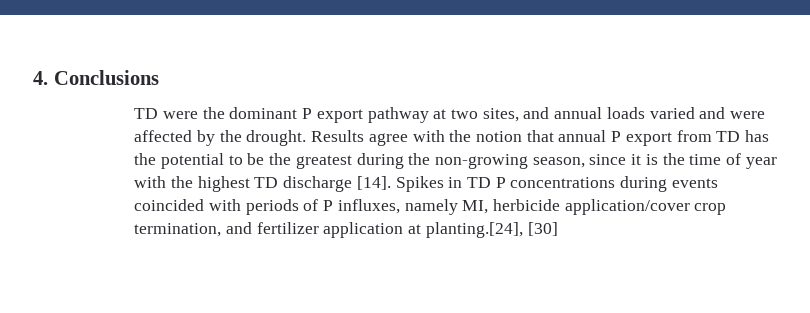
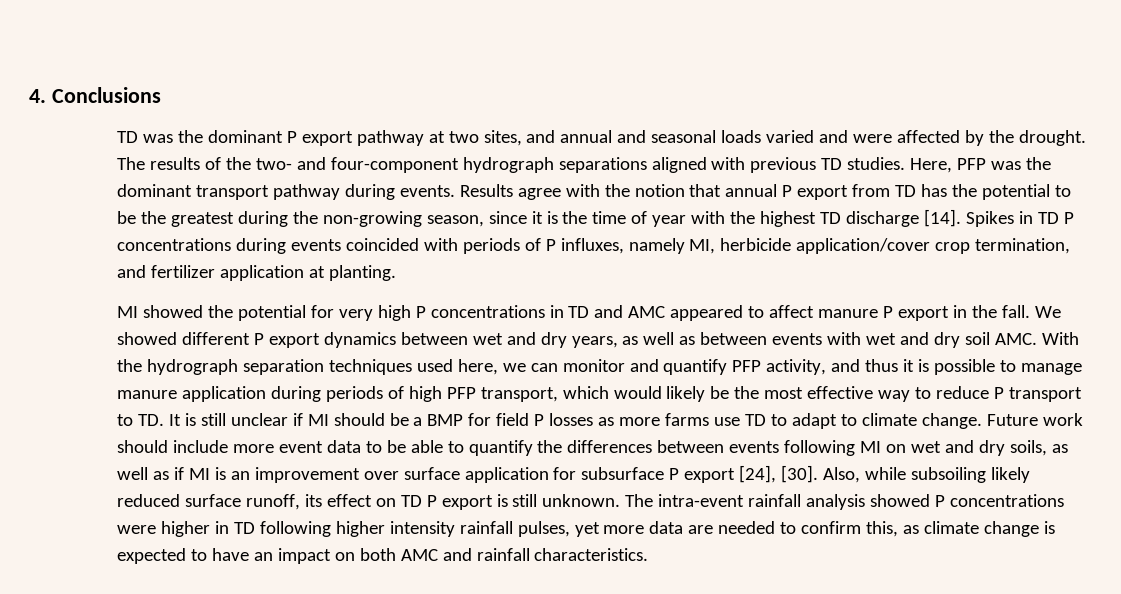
- TD were the dominant P export pathway at two sites, and annual loads varied and were affected by the drought.
+ TD was the dominant P export pathway at two sites, and annual and seasonal loads varied and were affected by the drought.
+ The results of the two- and four-component hydrograph separations aligned with previous TD studies. Here, PFP was the dominant transport pathway during events.
- Spikes in TD P concentrations during events coincided with periods of P influxes, namely MI, herbicide application/cover crop termination, and fertilizer application at planting.[24], [30]
+ Spikes in TD P concentrations during events coincided with periods of P influxes, namely MI, herbicide application/cover crop termination, and fertilizer application at planting.
+ MI showed the potential for very high P concentrations in TD and AMC appeared to affect manure P export in the fall. We showed different P export dynamics between wet and dry years, as well as between events with wet and dry soil AMC. With the hydrograph separation techniques used here, we can monitor and quantify PFP activity, and thus it is possible to manage manure application during periods of high PFP transport, which would likely be the most effective way to reduce P transport to TD. It is still unclear if MI should be a BMP for field P losses as more farms use TD to adapt to climate change. Future work should include more event data to be able to quantify the differences between events following MI on wet and dry soils, as well as if MI is an improvement over surface application for subsurface P export [24], [30]. Also, while subsoiling likely reduced surface runoff, its effect on TD P export is still unknown. The intra-event rainfall analysis showed P concentrations were higher in TD following higher intensity rainfall pulses, yet more data are needed to confirm this, as climate change is expected to have an impact on both AMC and rainfall characteristics.

